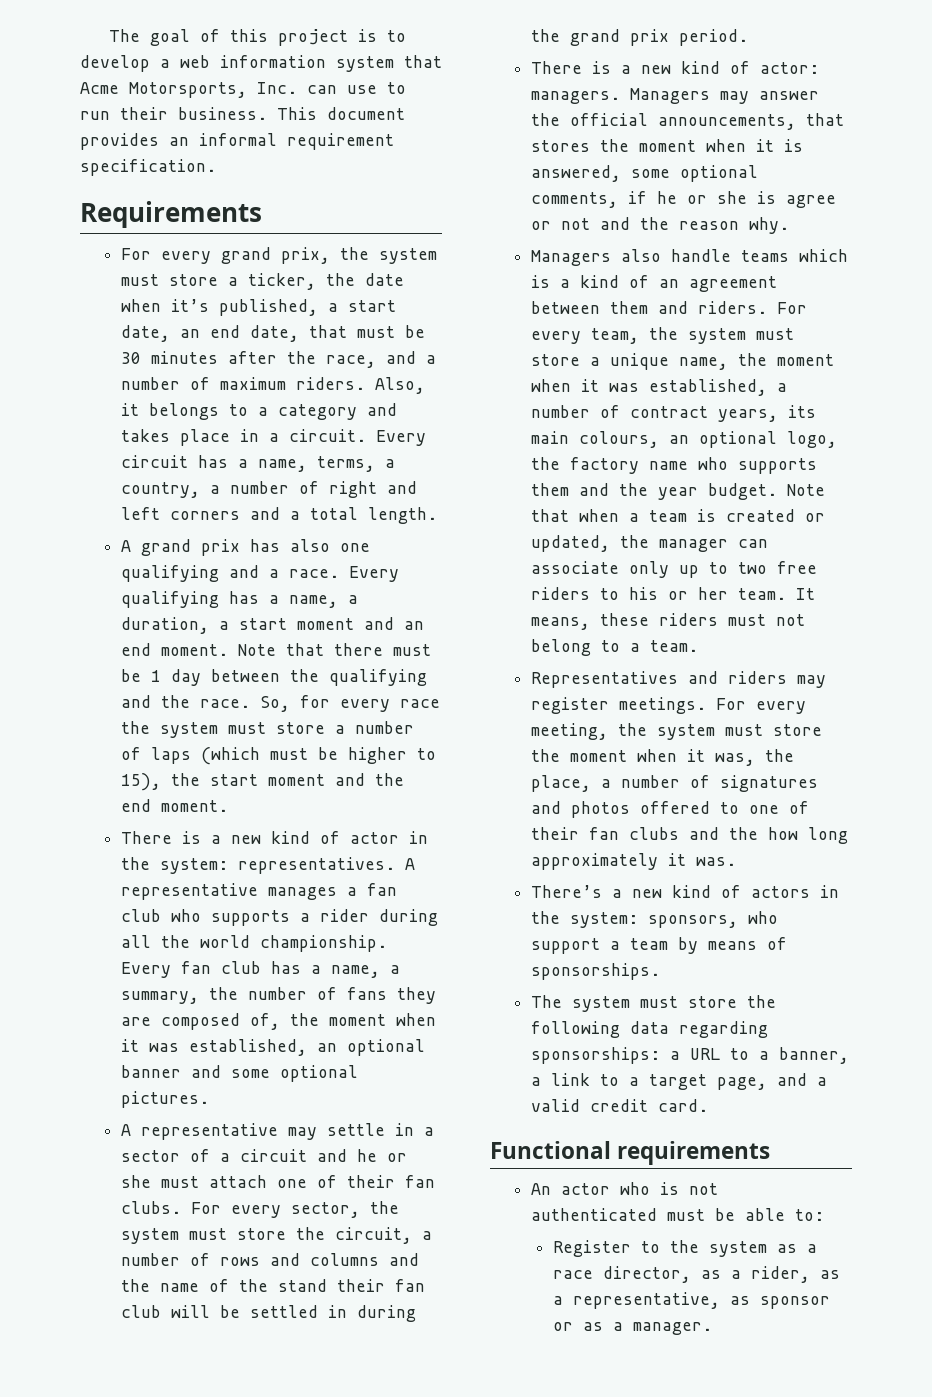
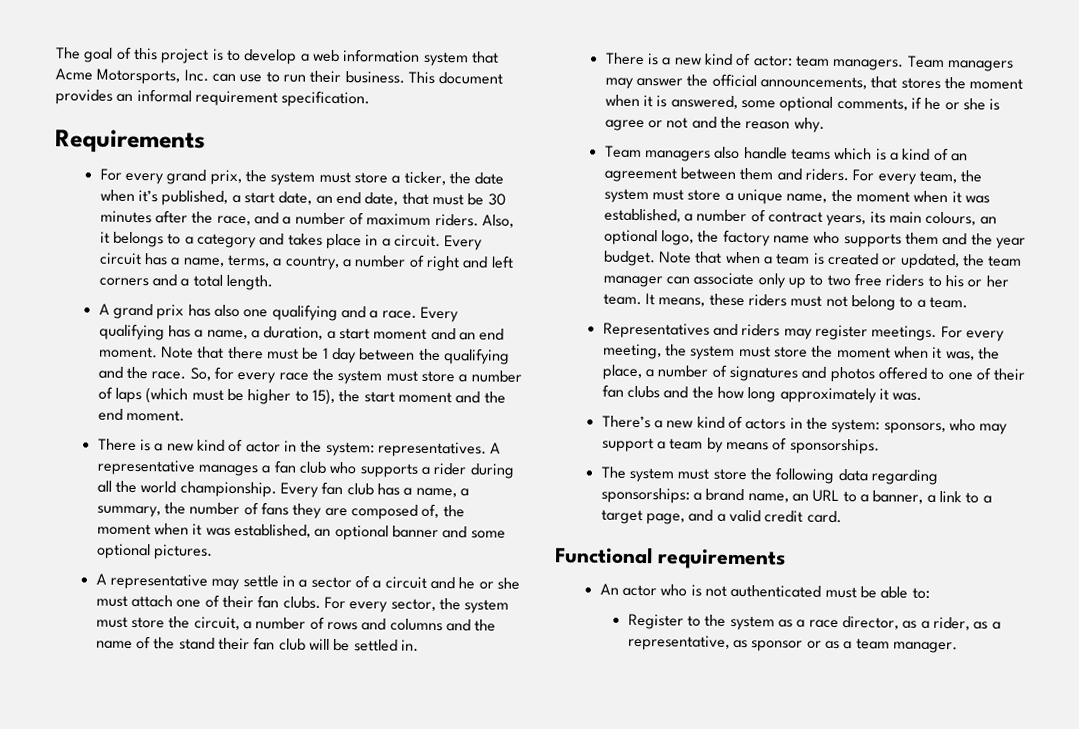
- For every sector, the system must store the circuit, a number of rows and columns and the name of the stand their fan club will be settled in during the grand prix period.
+ For every sector, the system must store the circuit, a number of rows and columns and the name of the stand their fan club will be settled in.
- There is a new kind of actor: managers. Managers may answer the official announcements, that stores the moment when it is answered, some optional comments, if he or she is agree or not and the reason why.
+ There is a new kind of actor: team managers. Team managers may answer the official announcements, that stores the moment when it is answered, some optional comments, if he or she is agree or not and the reason why.
- Managers also handle teams which is a kind of an agreement between them and riders.
+ Team managers also handle teams which is a kind of an agreement between them and riders.
- Note that when a team is created or updated, the manager can associate only up to two free riders to his or her team.
+ Note that when a team is created or updated, the team manager can associate only up to two free riders to his or her team.
- There’s a new kind of actors in the system: sponsors, who support a team by means of sponsorships.
+ There’s a new kind of actors in the system: sponsors, who may support a team by means of sponsorships.
- The system must store the following data regarding sponsorships: a URL to a banner, a link to a target page, and a valid credit card.
+ The system must store the following data regarding sponsorships: a brand name, an URL to a banner, a link to a target page, and a valid credit card.
- Register to the system as a race director, as a rider, as a representative, as sponsor or as a manager.
+ Register to the system as a race director, as a rider, as a representative, as sponsor or as a team manager.

